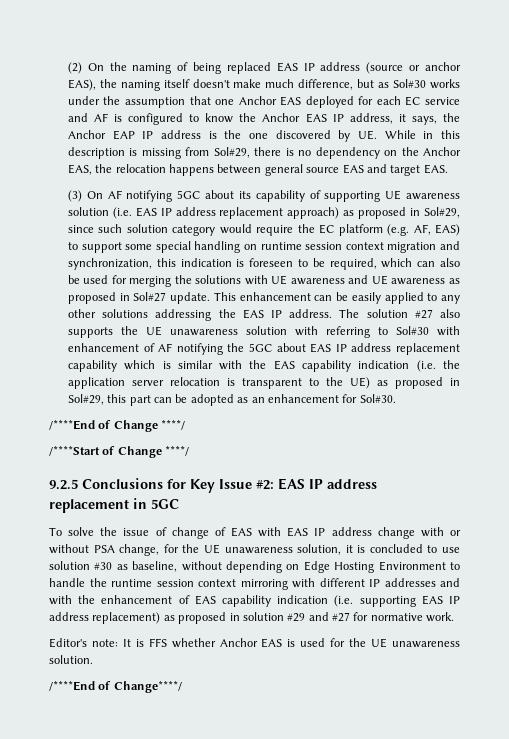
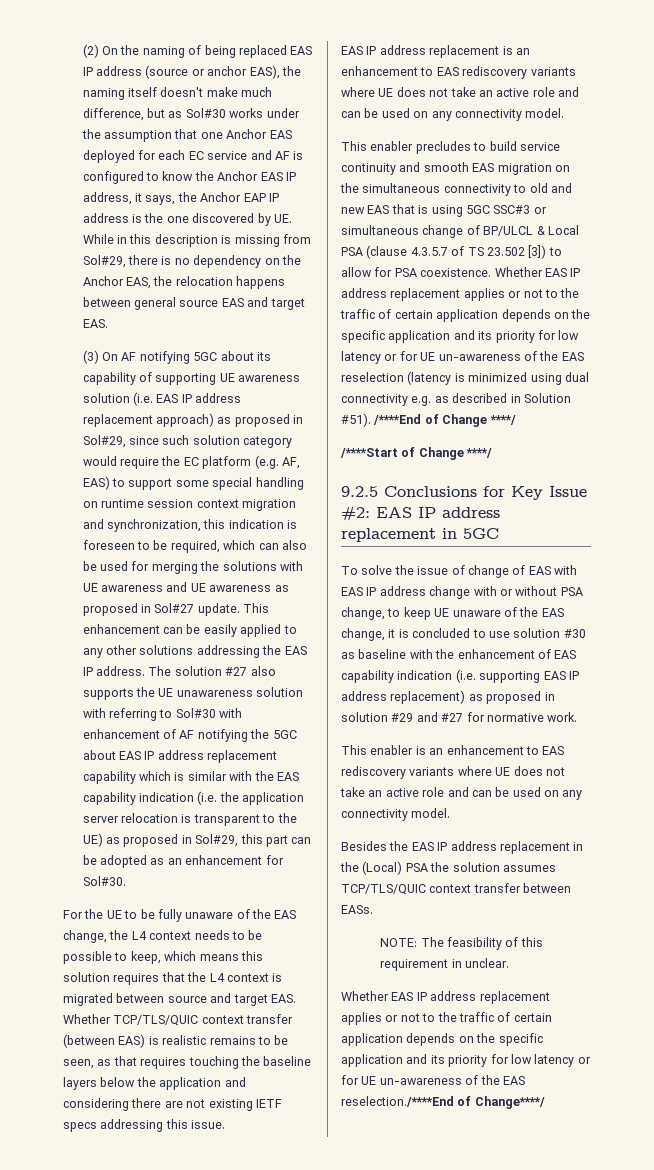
+ For the UE to be fully unaware of the EAS change, the L4 context needs to be possible to keep, which means this solution requires that the L4 context is migrated between source and target EAS. Whether TCP/TLS/QUIC context transfer (between EAS) is realistic remains to be seen, as that requires touching the baseline layers below the application and considering there are not existing IETF specs addressing this issue.
+ EAS IP address replacement is an enhancement to EAS rediscovery variants where UE does not take an active role and can be used on any connectivity model.
+ This enabler precludes to build service continuity and smooth EAS migration on the simultaneous connectivity to old and new EAS that is using 5GC SSC#3 or simultaneous change of BP/ULCL & Local PSA (clause 4.3.5.7 of TS 23.502 [3]) to allow for PSA coexistence. Whether EAS IP address replacement applies or not to the traffic of certain application depends on the specific application and its priority for low latency or for UE un-awareness of the EAS reselection (latency is minimized using dual connectivity e.g. as described in Solution #51).
- To solve the issue of change of EAS with EAS IP address change with or without PSA change, for the UE unawareness solution, it is concluded to use solution #30 as baseline, without depending on Edge Hosting Environment to handle the runtime session context mirroring with different IP addresses and with the enhancement of EAS capability indication (i.e. supporting EAS IP address replacement) as proposed in solution #29 and #27 for normative work.
+ To solve the issue of change of EAS with EAS IP address change with or without PSA change, to keep UE unaware of the EAS change, it is concluded to use solution #30 as baseline with the enhancement of EAS capability indication (i.e. supporting EAS IP address replacement) as proposed in solution #29 and #27 for normative work.
- Editor's note: It is FFS whether Anchor EAS is used for the UE unawareness solution.
- /****End of Change****/
+ This enabler is an enhancement to EAS rediscovery variants where UE does not take an active role and can be used on any connectivity model.
+ Besides the EAS IP address replacement in the (Local) PSA the solution assumes TCP/TLS/QUIC context transfer between EASs.
+ NOTE: The feasibility of this requirement in unclear.
+ Whether EAS IP address replacement applies or not to the traffic of certain application depends on the specific application and its priority for low latency or for UE un-awareness of the EAS reselection./****End of Change****/

